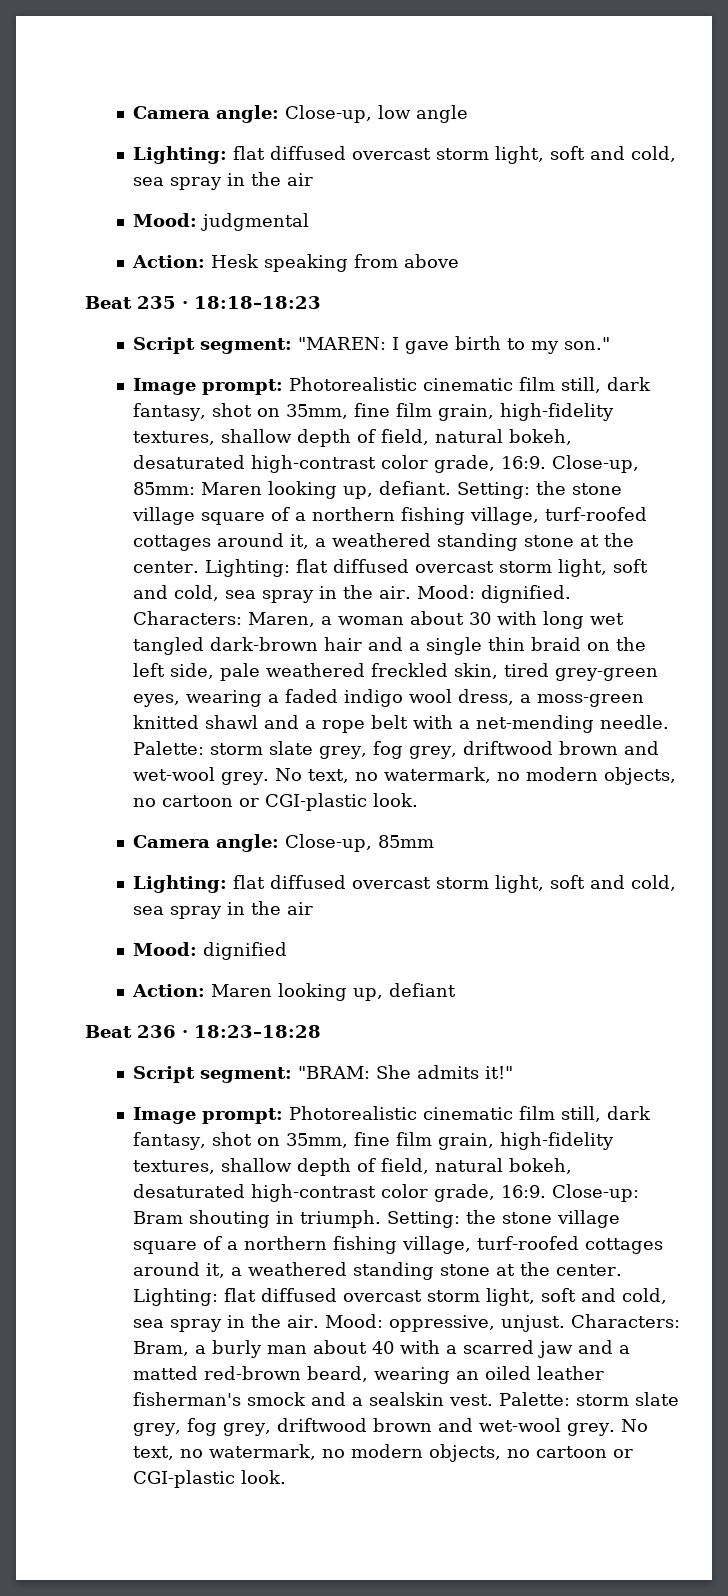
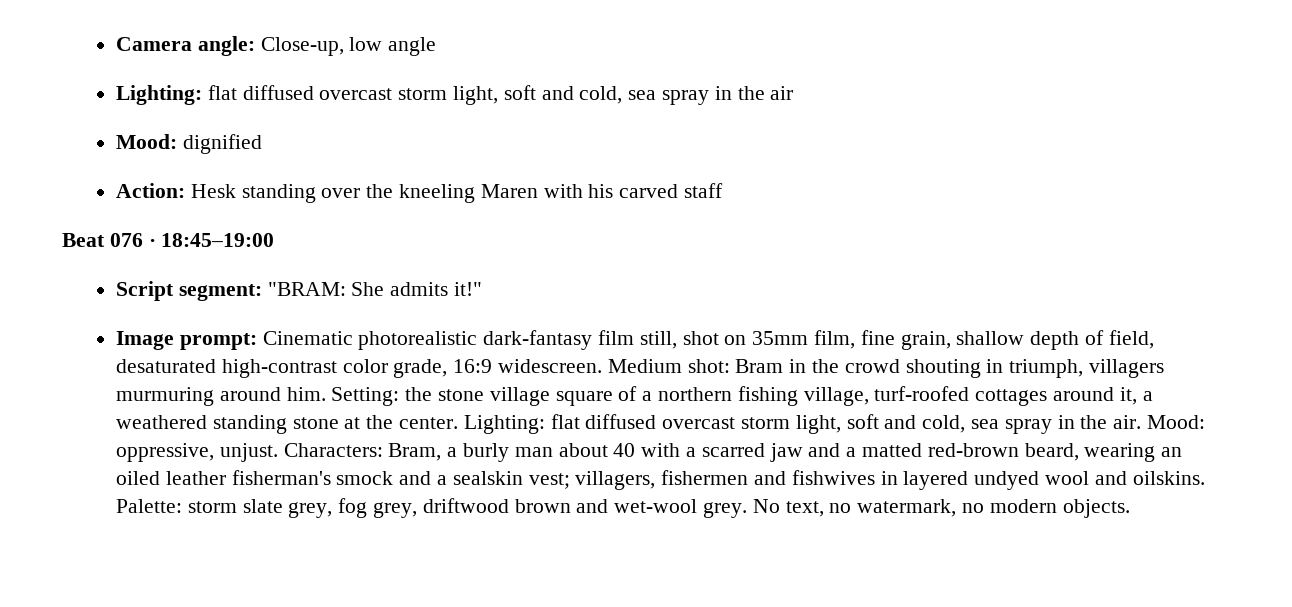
- Mood: judgmental
+ Mood: dignified
- Action: Hesk speaking from above
- Beat 235 · 18:18–18:23
- Script segment: "MAREN: I gave birth to my son."
- Image prompt: Photorealistic cinematic film still, dark fantasy, shot on 35mm, fine film grain, high-fidelity textures, shallow depth of field, natural bokeh, desaturated high-contrast color grade, 16:9. Close-up, 85mm: Maren looking up, defiant. Setting: the stone village square of a northern fishing village, turf-roofed cottages around it, a weathered standing stone at the center. Lighting: flat diffused overcast storm light, soft and cold, sea spray in the air. Mood: dignified. Characters: Maren, a woman about 30 with long wet tangled dark-brown hair and a single thin braid on the left side, pale weathered freckled skin, tired grey-green eyes, wearing a faded indigo wool dress, a moss-green knitted shawl and a rope belt with a net-mending needle. Palette: storm slate grey, fog grey, driftwood brown and wet-wool grey. No text, no watermark, no modern objects, no cartoon or CGI-plastic look.
- Camera angle: Close-up, 85mm
- Lighting: flat diffused overcast storm light, soft and cold, sea spray in the air
- Mood: dignified
- Action: Maren looking up, defiant
- Beat 236 · 18:23–18:28
+ Action: Hesk standing over the kneeling Maren with his carved staff
+ Beat 076 · 18:45–19:00
- Image prompt: Photorealistic cinematic film still, dark fantasy, shot on 35mm, fine film grain, high-fidelity textures, shallow depth of field, natural bokeh, desaturated high-contrast color grade, 16:9. Close-up: Bram shouting in triumph.
+ Image prompt: Cinematic photorealistic dark-fantasy film still, shot on 35mm film, fine grain, shallow depth of field, desaturated high-contrast color grade, 16:9 widescreen. Medium shot: Bram in the crowd shouting in triumph, villagers murmuring around him.
- Characters: Bram, a burly man about 40 with a scarred jaw and a matted red-brown beard, wearing an oiled leather fisherman's smock and a sealskin vest. Palette: storm slate grey, fog grey, driftwood brown and wet-wool grey. No text, no watermark, no modern objects, no cartoon or CGI-plastic look.
+ Characters: Bram, a burly man about 40 with a scarred jaw and a matted red-brown beard, wearing an oiled leather fisherman's smock and a sealskin vest; villagers, fishermen and fishwives in layered undyed wool and oilskins. Palette: storm slate grey, fog grey, driftwood brown and wet-wool grey. No text, no watermark, no modern objects.

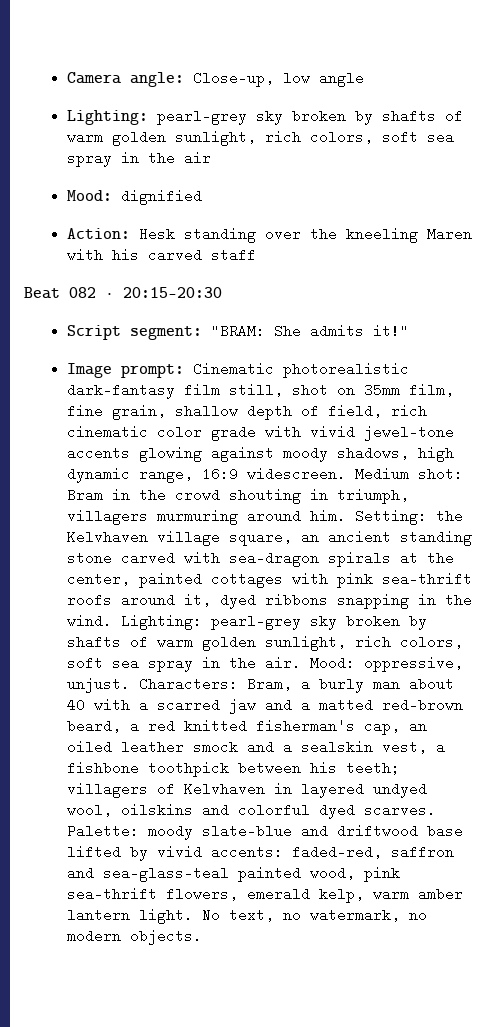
- Lighting: flat diffused overcast storm light, soft and cold, sea spray in the air
+ Lighting: pearl-grey sky broken by shafts of warm golden sunlight, rich colors, soft sea spray in the air
- Beat 076 · 18:45–19:00
+ Beat 082 · 20:15–20:30
- Image prompt: Cinematic photorealistic dark-fantasy film still, shot on 35mm film, fine grain, shallow depth of field, desaturated high-contrast color grade, 16:9 widescreen.
+ Image prompt: Cinematic photorealistic dark-fantasy film still, shot on 35mm film, fine grain, shallow depth of field, rich cinematic color grade with vivid jewel-tone accents glowing against moody shadows, high dynamic range, 16:9 widescreen.
- Setting: the stone village square of a northern fishing village, turf-roofed cottages around it, a weathered standing stone at the center. Lighting: flat diffused overcast storm light, soft and cold, sea spray in the air.
+ Setting: the Kelvhaven village square, an ancient standing stone carved with sea-dragon spirals at the center, painted cottages with pink sea-thrift roofs around it, dyed ribbons snapping in the wind. Lighting: pearl-grey sky broken by shafts of warm golden sunlight, rich colors, soft sea spray in the air.
- Characters: Bram, a burly man about 40 with a scarred jaw and a matted red-brown beard, wearing an oiled leather fisherman's smock and a sealskin vest; villagers, fishermen and fishwives in layered undyed wool and oilskins. Palette: storm slate grey, fog grey, driftwood brown and wet-wool grey.
+ Characters: Bram, a burly man about 40 with a scarred jaw and a matted red-brown beard, a red knitted fisherman's cap, an oiled leather smock and a sealskin vest, a fishbone toothpick between his teeth; villagers of Kelvhaven in layered undyed wool, oilskins and colorful dyed scarves. Palette: moody slate-blue and driftwood base lifted by vivid accents: faded-red, saffron and sea-glass-teal painted wood, pink sea-thrift flowers, emerald kelp, warm amber lantern light.

